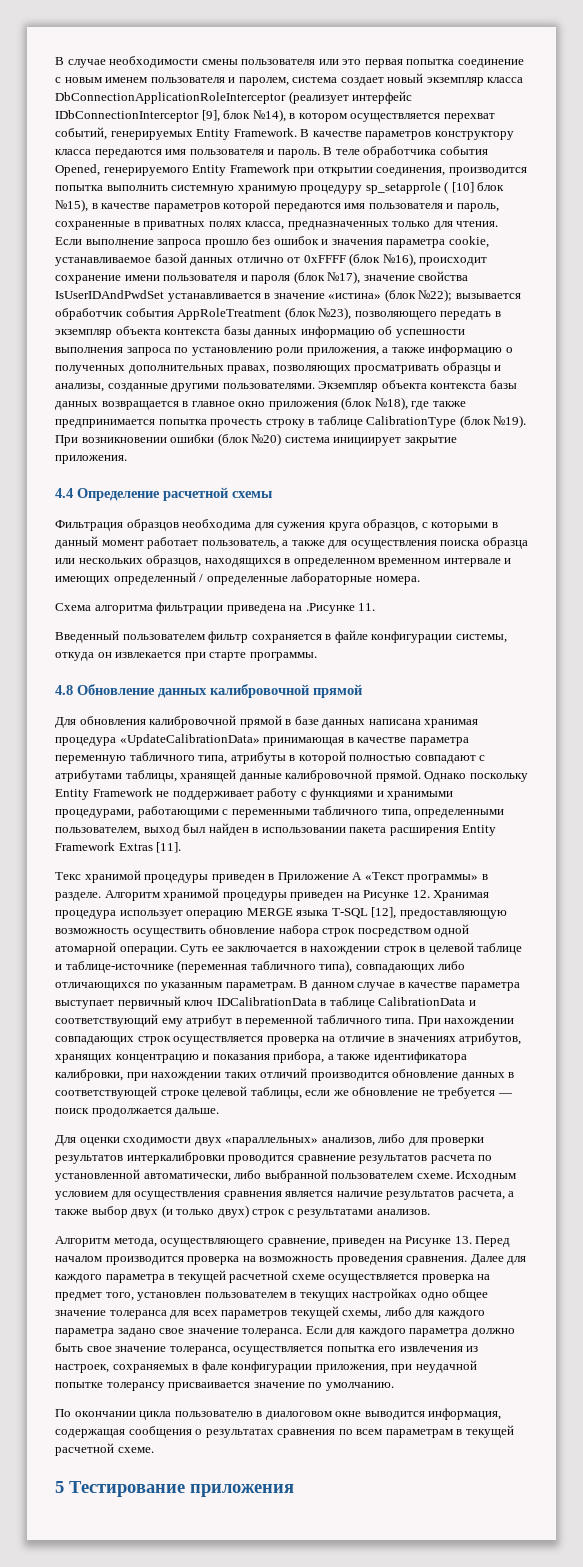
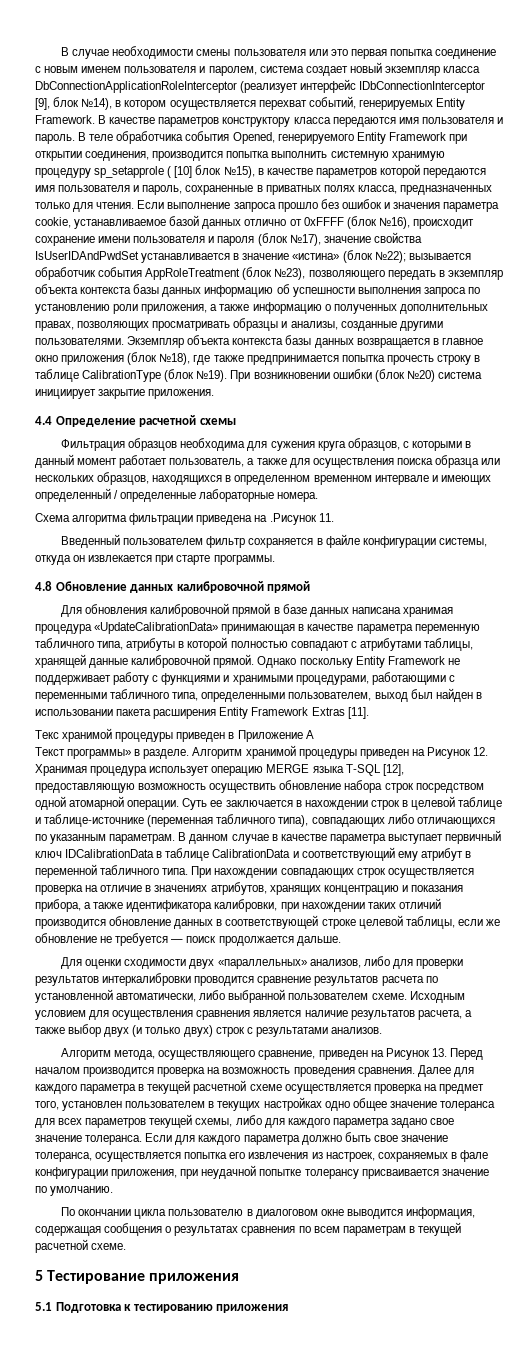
- Схема алгоритма фильтрации приведена на .Рисунке 11.
+ Схема алгоритма фильтрации приведена на .Рисунок 11.
- Текс хранимой процедуры приведен в Приложение А «Текст программы» в разделе.
+ Текс хранимой процедуры приведен в Приложение А
+ Текст программы» в разделе.
- Алгоритм хранимой процедуры приведен на Рисунке 12. Хранимая процедура использует операцию MERGE языка T-SQL [12], предоставляющую возможность осуществить обновление набора строк посредством одной атомарной операции.
+ Алгоритм хранимой процедуры приведен на Рисунок 12. Хранимая процедура использует операцию MERGE языка T-SQL [12], предоставляющую возможность осуществить обновление набора строк посредством одной атомарной операции.
- Алгоритм метода, осуществляющего сравнение, приведен на Рисунке 13. Перед началом производится проверка на возможность проведения сравнения.
+ Алгоритм метода, осуществляющего сравнение, приведен на Рисунок 13. Перед началом производится проверка на возможность проведения сравнения.
+ 5.1 Подготовка к тестированию приложения

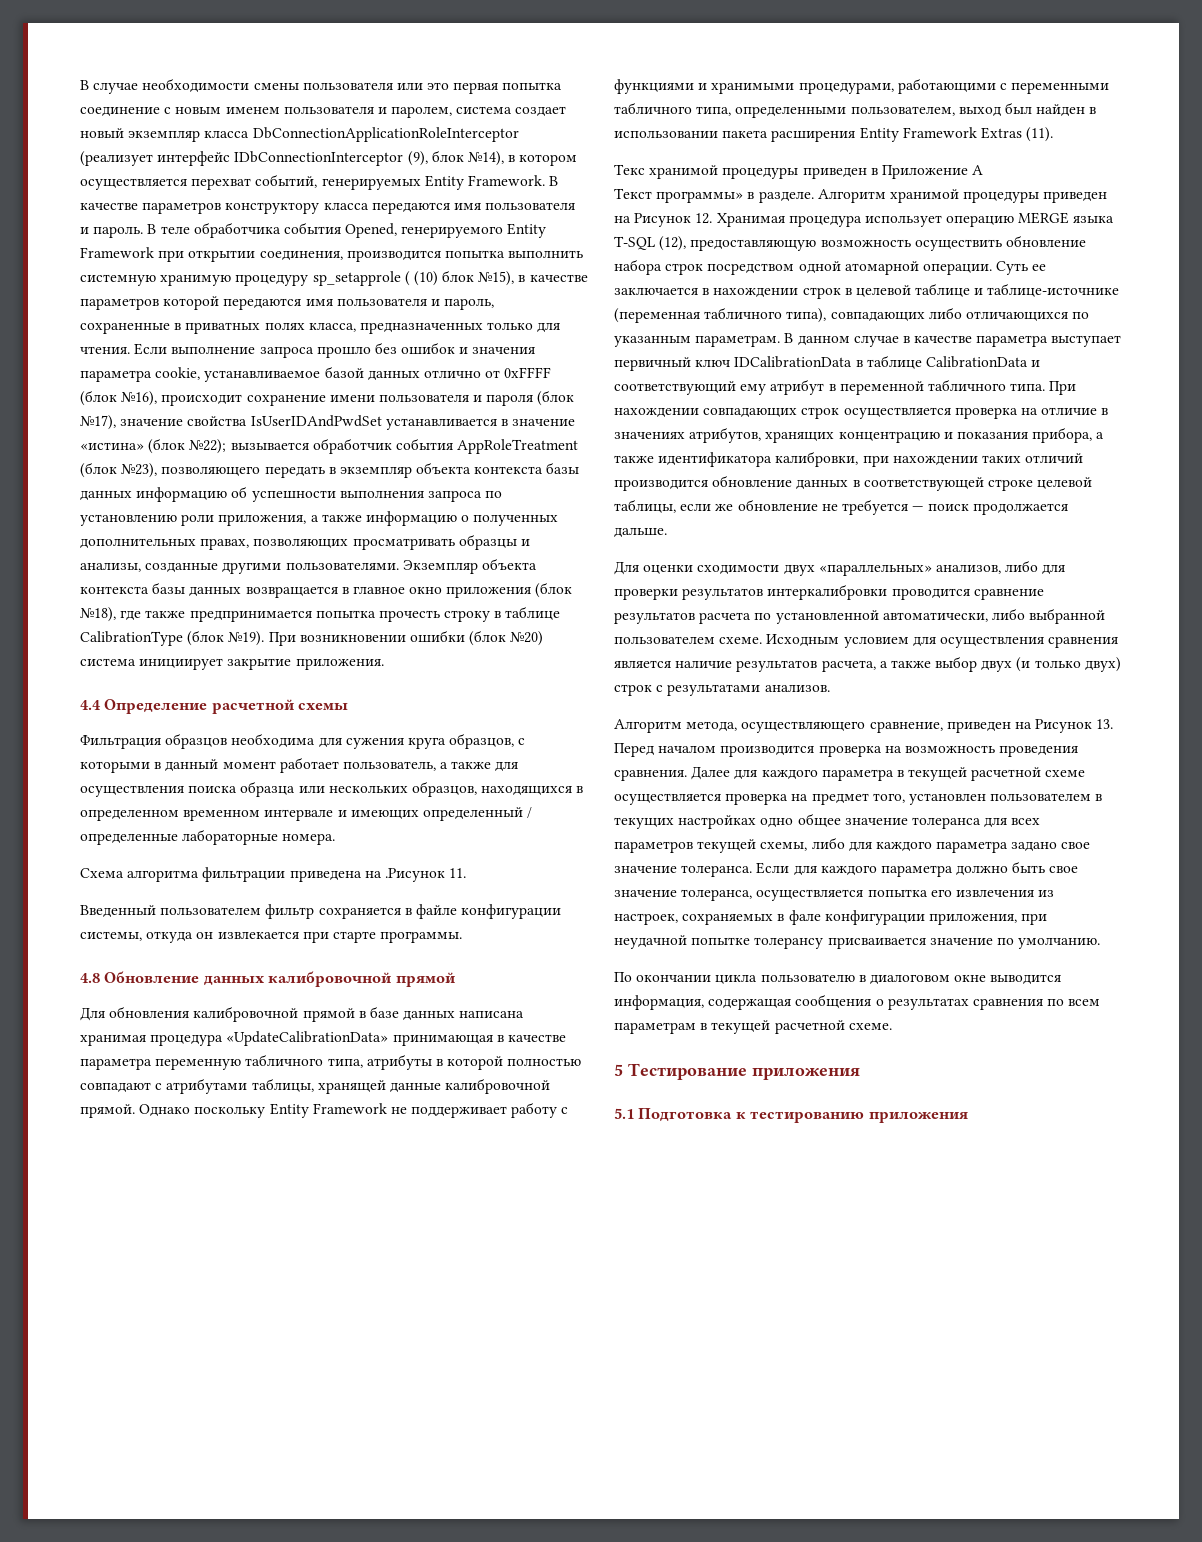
- В случае необходимости смены пользователя или это первая попытка соединение с новым именем пользователя и паролем, система создает новый экземпляр класса DbConnectionApplicationRoleInterceptor (реализует интерфейс IDbConnectionInterceptor [9], блок №14), в котором осуществляется перехват событий, генерируемых Entity Framework.
+ В случае необходимости смены пользователя или это первая попытка соединение с новым именем пользователя и паролем, система создает новый экземпляр класса DbConnectionApplicationRoleInterceptor (реализует интерфейс IDbConnectionInterceptor (9), блок №14), в котором осуществляется перехват событий, генерируемых Entity Framework.
- В теле обработчика события Opened, генерируемого Entity Framework при открытии соединения, производится попытка выполнить системную хранимую процедуру sp_setapprole ( [10] блок №15), в качестве параметров которой передаются имя пользователя и пароль, сохраненные в приватных полях класса, предназначенных только для чтения.
+ В теле обработчика события Opened, генерируемого Entity Framework при открытии соединения, производится попытка выполнить системную хранимую процедуру sp_setapprole ( (10) блок №15), в качестве параметров которой передаются имя пользователя и пароль, сохраненные в приватных полях класса, предназначенных только для чтения.
- Однако поскольку Entity Framework не поддерживает работу с функциями и хранимыми процедурами, работающими с переменными табличного типа, определенными пользователем, выход был найден в использовании пакета расширения Entity Framework Extras [11].
+ Однако поскольку Entity Framework не поддерживает работу с функциями и хранимыми процедурами, работающими с переменными табличного типа, определенными пользователем, выход был найден в использовании пакета расширения Entity Framework Extras (11).
- Алгоритм хранимой процедуры приведен на Рисунок 12. Хранимая процедура использует операцию MERGE языка T-SQL [12], предоставляющую возможность осуществить обновление набора строк посредством одной атомарной операции.
+ Алгоритм хранимой процедуры приведен на Рисунок 12. Хранимая процедура использует операцию MERGE языка T-SQL (12), предоставляющую возможность осуществить обновление набора строк посредством одной атомарной операции.

